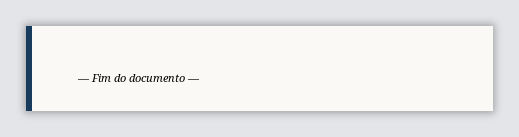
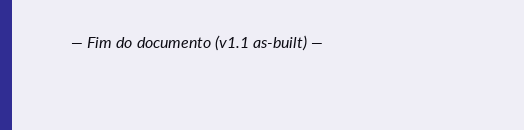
- — Fim do documento —
+ — Fim do documento (v1.1 as-built) —

